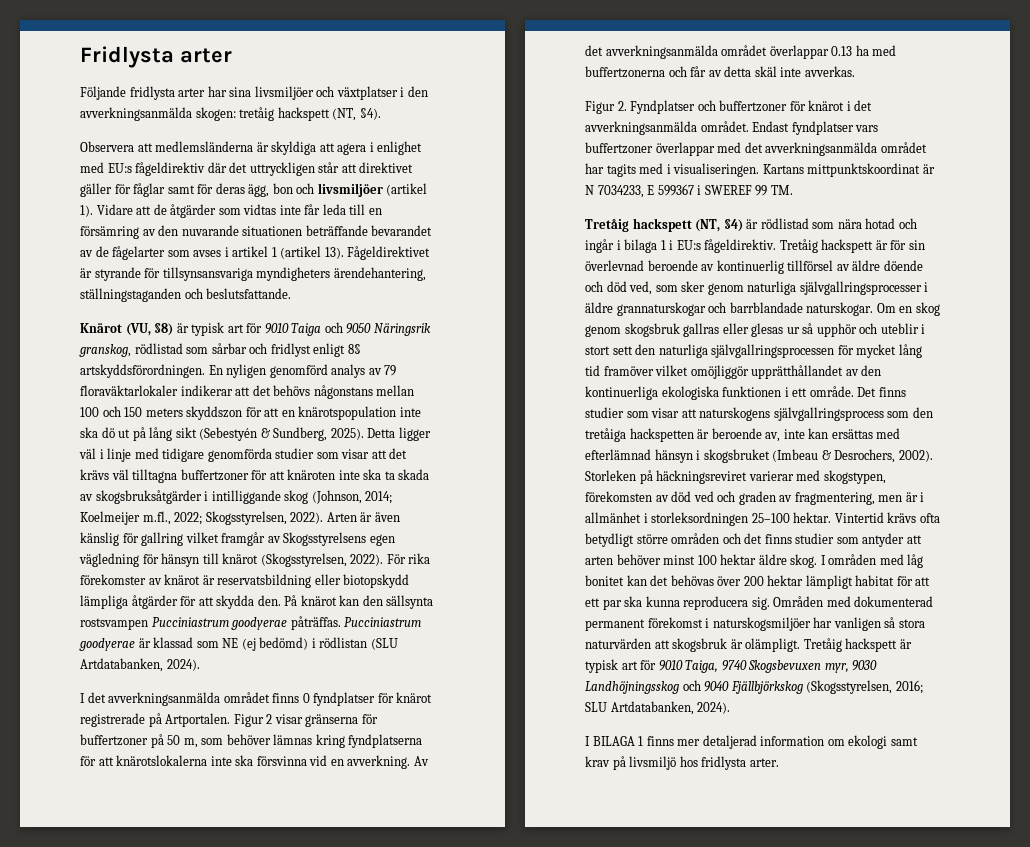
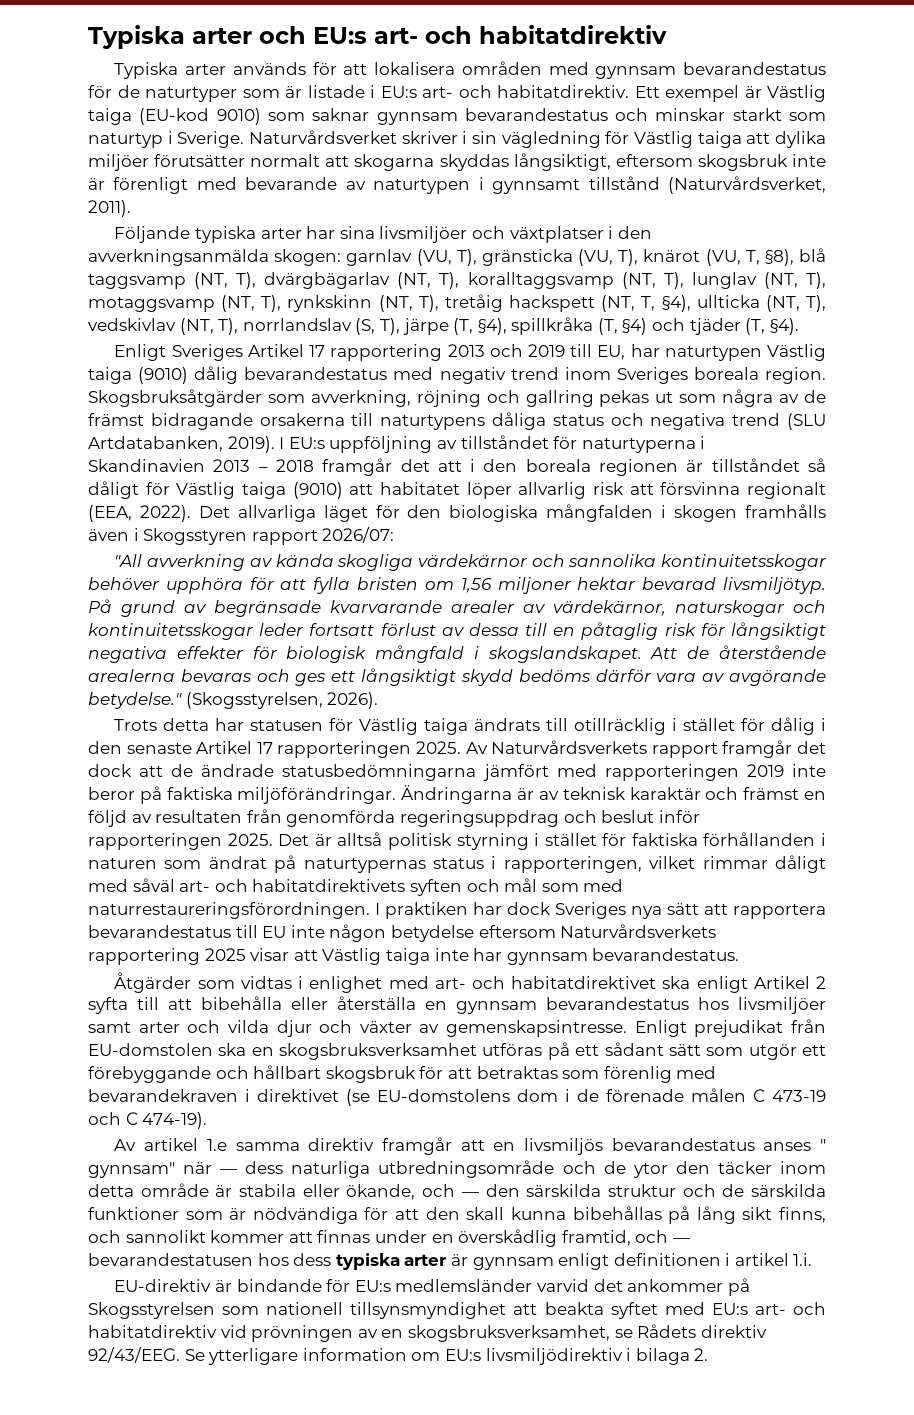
- Fridlysta arter
+ Typiska arter och EU:s art- och habitatdirektiv
+ Typiska arter används för att lokalisera områden med gynnsam bevarandestatus för de naturtyper som är listade i EU:s art- och habitatdirektiv. Ett exempel är Västlig taiga (EU-kod 9010) som saknar gynnsam bevarandestatus och minskar starkt som naturtyp i Sverige. Naturvårdsverket skriver i sin vägledning för Västlig taiga att dylika miljöer förutsätter normalt att skogarna skyddas långsiktigt, eftersom skogsbruk inte är förenligt med bevarande av naturtypen i gynnsamt tillstånd (Naturvårdsverket, 2011).
- Följande fridlysta arter har sina livsmiljöer och växtplatser i den avverkningsanmälda skogen: tretåig hackspett (NT, §4).
- Observera att medlemsländerna är skyldiga att agera i enlighet med EU:s fågeldirektiv där det uttryckligen står att direktivet gäller för fåglar samt för deras ägg, bon och livsmiljöer (artikel 1). Vidare att de åtgärder som vidtas inte får leda till en försämring av den nuvarande situationen beträffande bevarandet av de fågelarter som avses i artikel 1 (artikel 13). Fågeldirektivet är styrande för tillsynsansvariga myndigheters ärendehantering, ställningstaganden och beslutsfattande.
- Knärot (VU, §8) är typisk art för 9010 Taiga och 9050 Näringsrik granskog, rödlistad som sårbar och fridlyst enligt 8§ artskyddsförordningen. En nyligen genomförd analys av 79 floraväktarlokaler indikerar att det behövs någonstans mellan 100 och 150 meters skyddszon för att en knärotspopulation inte ska dö ut på lång sikt (Sebestyén & Sundberg, 2025). Detta ligger väl i linje med tidigare genomförda studier som visar att det krävs väl tilltagna buffertzoner för att knäroten inte ska ta skada av skogsbruksåtgärder i intilliggande skog (Johnson, 2014; Koelmeijer m.fl., 2022; Skogsstyrelsen, 2022). Arten är även känslig för gallring vilket framgår av Skogsstyrelsens egen vägledning för hänsyn till knärot (Skogsstyrelsen, 2022). För rika förekomster av knärot är reservatsbildning eller biotopskydd lämpliga åtgärder för att skydda den. På knärot kan den sällsynta rostsvampen Pucciniastrum goodyerae påträffas. Pucciniastrum goodyerae är klassad som NE (ej bedömd) i rödlistan (SLU Artdatabanken, 2024).
- I det avverkningsanmälda området finns 0 fyndplatser för knärot registrerade på Artportalen. Figur 2 visar gränserna för buffertzoner på 50 m, som behöver lämnas kring fyndplatserna för att knärotslokalerna inte ska försvinna vid en avverkning. Av det avverkningsanmälda området överlappar 0.13 ha med buffertzonerna och får av detta skäl inte avverkas.
- Figur 2. Fyndplatser och buffertzoner för knärot i det avverkningsanmälda området. Endast fyndplatser vars buffertzoner överlappar med det avverkningsanmälda området har tagits med i visualiseringen. Kartans mittpunktskoordinat är N 7034233, E 599367 i SWEREF 99 TM.
- Tretåig hackspett (NT, §4) är rödlistad som nära hotad och ingår i bilaga 1 i EU:s fågeldirektiv. Tretåig hackspett är för sin överlevnad beroende av kontinuerlig tillförsel av äldre döende och död ved, som sker genom naturliga självgallringsprocesser i äldre grannaturskogar och barrblandade naturskogar. Om en skog genom skogsbruk gallras eller glesas ur så upphör och uteblir i stort sett den naturliga självgallringsprocessen för mycket lång tid framöver vilket omöjliggör upprätthållandet av den kontinuerliga ekologiska funktionen i ett område. Det finns studier som visar att naturskogens självgallringsprocess som den tretåiga hackspetten är beroende av, inte kan ersättas med efterlämnad hänsyn i skogsbruket (Imbeau & Desrochers, 2002). Storleken på häckningsreviret varierar med skogstypen, förekomsten av död ved och graden av fragmentering, men är i allmänhet i storleksordningen 25–100 hektar. Vintertid krävs ofta betydligt större områden och det finns studier som antyder att arten behöver minst 100 hektar äldre skog. I områden med låg bonitet kan det behövas över 200 hektar lämpligt habitat för att ett par ska kunna reproducera sig. Områden med dokumenterad permanent förekomst i naturskogsmiljöer har vanligen så stora naturvärden att skogsbruk är olämpligt. Tretåig hackspett är typisk art för 9010 Taiga, 9740 Skogsbevuxen myr, 9030 Landhöjningsskog och 9040 Fjällbjörkskog (Skogsstyrelsen, 2016; SLU Artdatabanken, 2024).
- I BILAGA 1 finns mer detaljerad information om ekologi samt krav på livsmiljö hos fridlysta arter.
+ Följande typiska arter har sina livsmiljöer och växtplatser i den avverkningsanmälda skogen: garnlav (VU, T), gränsticka (VU, T), knärot (VU, T, §8), blå taggsvamp (NT, T), dvärgbägarlav (NT, T), koralltaggsvamp (NT, T), lunglav (NT, T), motaggsvamp (NT, T), rynkskinn (NT, T), tretåig hackspett (NT, T, §4), ullticka (NT, T), vedskivlav (NT, T), norrlandslav (S, T), järpe (T, §4), spillkråka (T, §4) och tjäder (T, §4).
+ Enligt Sveriges Artikel 17 rapportering 2013 och 2019 till EU, har naturtypen Västlig taiga (9010) dålig bevarandestatus med negativ trend inom Sveriges boreala region. Skogsbruksåtgärder som avverkning, röjning och gallring pekas ut som några av de främst bidragande orsakerna till naturtypens dåliga status och negativa trend (SLU Artdatabanken, 2019). I EU:s uppföljning av tillståndet för naturtyperna i Skandinavien 2013 – 2018 framgår det att i den boreala regionen är tillståndet så dåligt för Västlig taiga (9010) att habitatet löper allvarlig risk att försvinna regionalt (EEA, 2022). Det allvarliga läget för den biologiska mångfalden i skogen framhålls även i Skogsstyren rapport 2026/07:
+ "All avverkning av kända skogliga värdekärnor och sannolika kontinuitetsskogar behöver upphöra för att fylla bristen om 1,56 miljoner hektar bevarad livsmiljötyp. På grund av begränsade kvarvarande arealer av värdekärnor, naturskogar och kontinuitetsskogar leder fortsatt förlust av dessa till en påtaglig risk för långsiktigt negativa effekter för biologisk mångfald i skogslandskapet. Att de återstående arealerna bevaras och ges ett långsiktigt skydd bedöms därför vara av avgörande betydelse." (Skogsstyrelsen, 2026).
+ Trots detta har statusen för Västlig taiga ändrats till otillräcklig i stället för dålig i den senaste Artikel 17 rapporteringen 2025. Av Naturvårdsverkets rapport framgår det dock att de ändrade statusbedömningarna jämfört med rapporteringen 2019 inte beror på faktiska miljöförändringar. Ändringarna är av teknisk karaktär och främst en följd av resultaten från genomförda regeringsuppdrag och beslut inför rapporteringen 2025. Det är alltså politisk styrning i stället för faktiska förhållanden i naturen som ändrat på naturtypernas status i rapporteringen, vilket rimmar dåligt med såväl art- och habitatdirektivets syften och mål som med naturrestaureringsförordningen. I praktiken har dock Sveriges nya sätt att rapportera bevarandestatus till EU inte någon betydelse eftersom Naturvårdsverkets rapportering 2025 visar att Västlig taiga inte har gynnsam bevarandestatus.
+ Åtgärder som vidtas i enlighet med art- och habitatdirektivet ska enligt Artikel 2 syfta till att bibehålla eller återställa en gynnsam bevarandestatus hos livsmiljöer samt arter och vilda djur och växter av gemenskapsintresse. Enligt prejudikat från EU-domstolen ska en skogsbruksverksamhet utföras på ett sådant sätt som utgör ett förebyggande och hållbart skogsbruk för att betraktas som förenlig med bevarandekraven i direktivet (se EU-domstolens dom i de förenade målen C 473-19 och C 474-19).
+ Av artikel 1.e samma direktiv framgår att en livsmiljös bevarandestatus anses " gynnsam" när — dess naturliga utbredningsområde och de ytor den täcker inom detta område är stabila eller ökande, och — den särskilda struktur och de särskilda funktioner som är nödvändiga för att den skall kunna bibehållas på lång sikt finns, och sannolikt kommer att finnas under en överskådlig framtid, och — bevarandestatusen hos dess typiska arter är gynnsam enligt definitionen i artikel 1.i.
+ EU-direktiv är bindande för EU:s medlemsländer varvid det ankommer på Skogsstyrelsen som nationell tillsynsmyndighet att beakta syftet med EU:s art- och habitatdirektiv vid prövningen av en skogsbruksverksamhet, se Rådets direktiv 92/43/EEG. Se ytterligare information om EU:s livsmiljödirektiv i bilaga 2.

